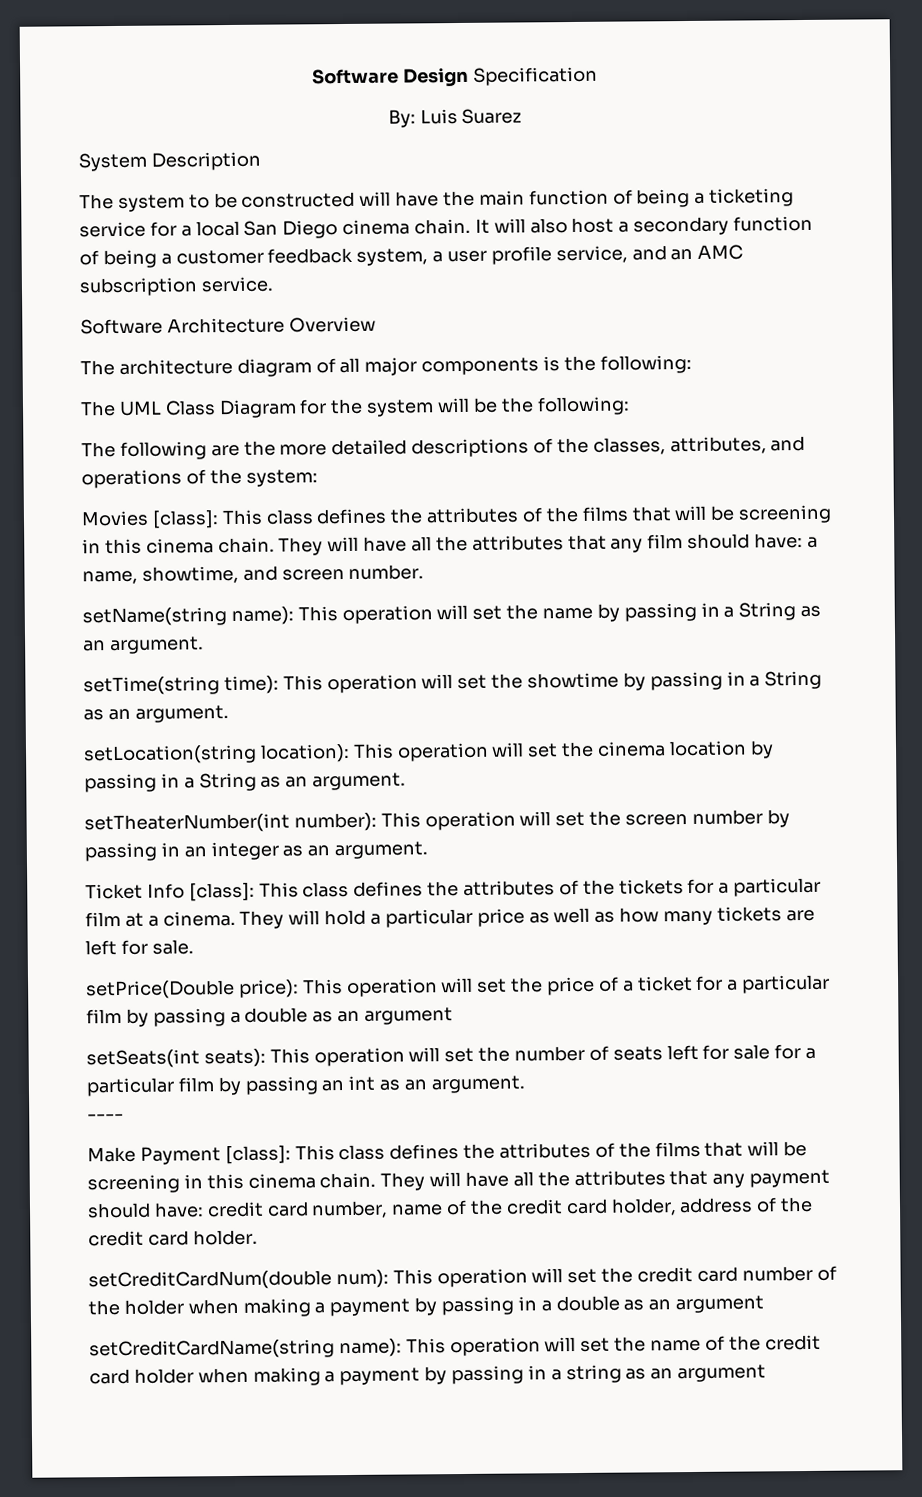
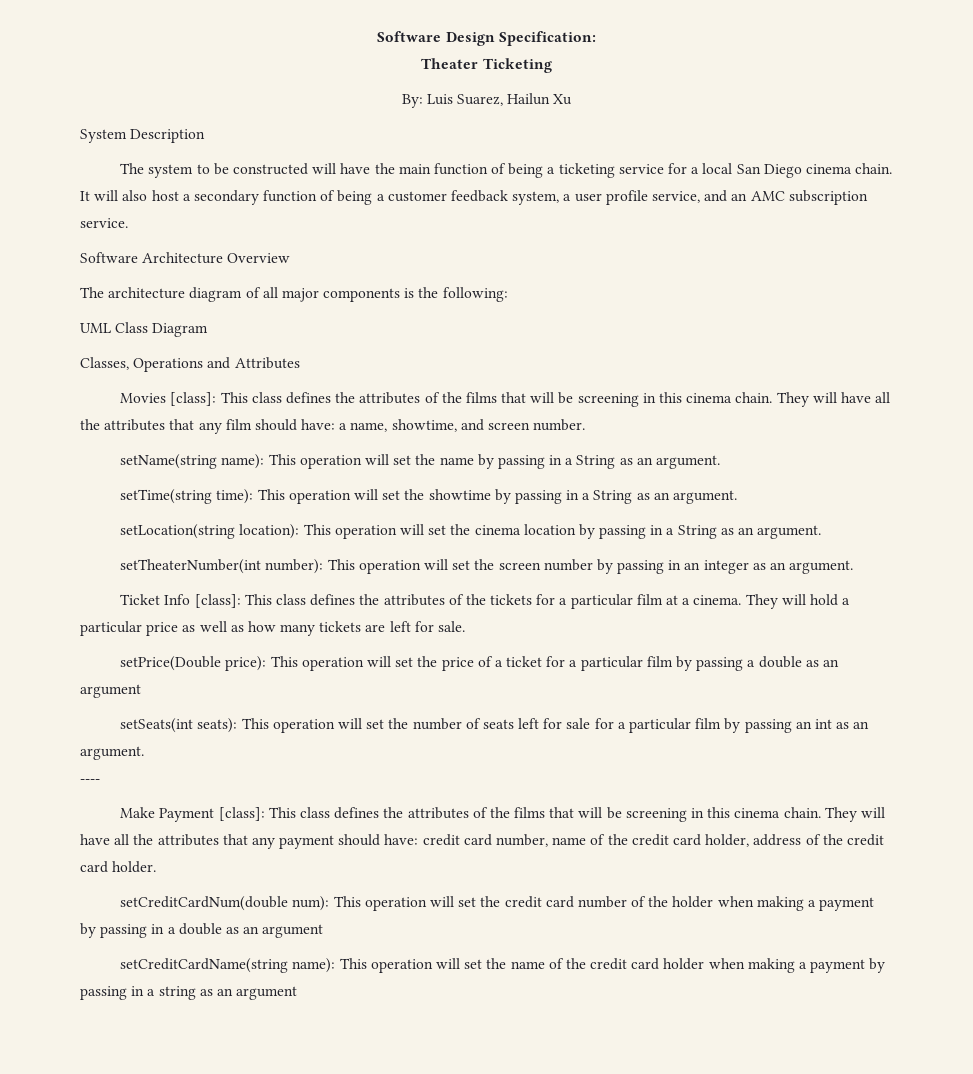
- Software Design Specification
+ Software Design Specification:
+ Theater Ticketing
- By: Luis Suarez
+ By: Luis Suarez, Hailun Xu
- The UML Class Diagram for the system will be the following:
- The following are the more detailed descriptions of the classes, attributes, and operations of the system:
+ UML Class Diagram
+ Classes, Operations and Attributes

